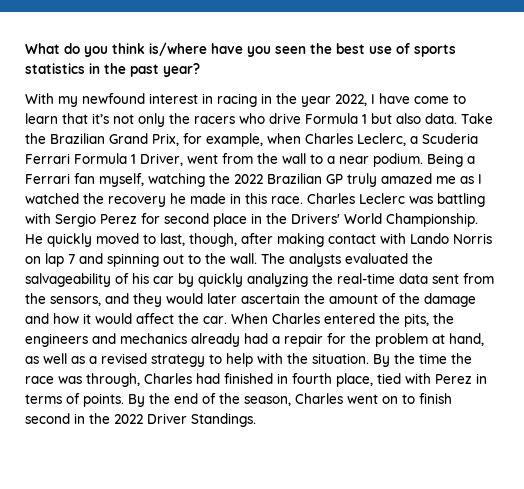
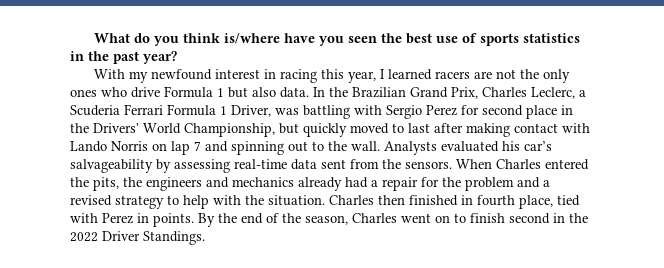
- With my newfound interest in racing in the year 2022, I have come to learn that it’s not only the racers who drive Formula 1 but also data.
+ With my newfound interest in racing this year, I learned racers are not the only ones who drive Formula 1 but also data.
- Take the Brazilian Grand Prix, for example, when Charles Leclerc, a Scuderia Ferrari Formula 1 Driver, went from the wall to a near podium. Being a Ferrari fan myself, watching the 2022 Brazilian GP truly amazed me as I watched the recovery he made in this race. Charles Leclerc was battling with Sergio Perez for second place in the Drivers' World Championship. He quickly moved to last, though, after making contact with Lando Norris on lap 7 and spinning out to the wall.
+ In the Brazilian Grand Prix, Charles Leclerc, a Scuderia Ferrari Formula 1 Driver, was battling with Sergio Perez for second place in the Drivers' World Championship, but quickly moved to last after making contact with Lando Norris on lap 7 and spinning out to the wall.
- The analysts evaluated the salvageability of his car by quickly analyzing the real-time data sent from the sensors, and they would later ascertain the amount of the damage and how it would affect the car.
+ Analysts evaluated his car’s salvageability by assessing real-time data sent from the sensors.
- When Charles entered the pits, the engineers and mechanics already had a repair for the problem at hand, as well as a revised strategy to help with the situation.
+ When Charles entered the pits, the engineers and mechanics already had a repair for the problem and a revised strategy to help with the situation.
- By the time the race was through, Charles had finished in fourth place, tied with Perez in terms of points.
+ Charles then finished in fourth place, tied with Perez in points.

